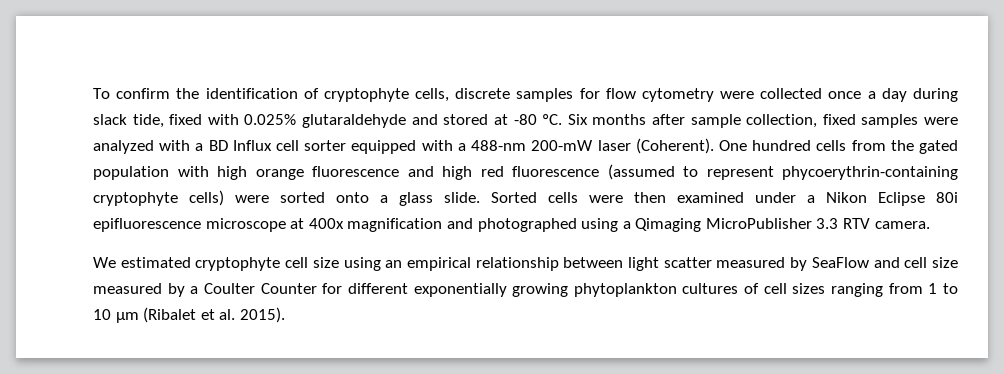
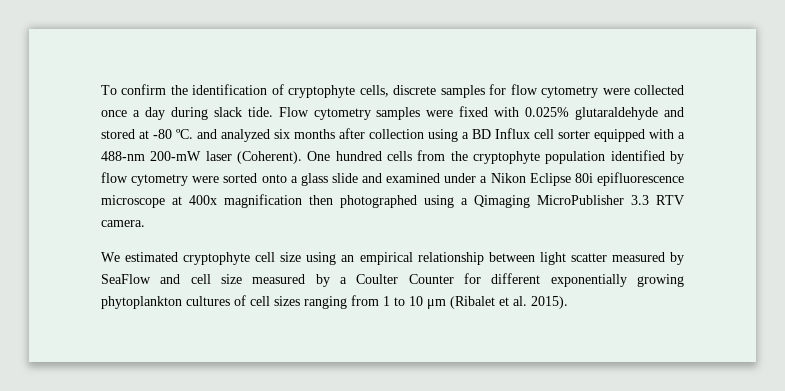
- To confirm the identification of cryptophyte cells, discrete samples for flow cytometry were collected once a day during slack tide, fixed with 0.025% glutaraldehyde and stored at -80 ºC. Six months after sample collection, fixed samples were analyzed with a BD Influx cell sorter equipped with a 488-nm 200-mW laser (Coherent).
+ To confirm the identification of cryptophyte cells, discrete samples for flow cytometry were collected once a day during slack tide. Flow cytometry samples were fixed with 0.025% glutaraldehyde and stored at -80 ºC. and analyzed six months after collection using a BD Influx cell sorter equipped with a 488-nm 200-mW laser (Coherent).
- One hundred cells from the gated population with high orange fluorescence and high red fluorescence (assumed to represent phycoerythrin-containing cryptophyte cells) were sorted onto a glass slide. Sorted cells were then examined under a Nikon Eclipse 80i epifluorescence microscope at 400x magnification and photographed using a Qimaging MicroPublisher 3.3 RTV camera.
+ One hundred cells from the cryptophyte population identified by flow cytometry were sorted onto a glass slide and examined under a Nikon Eclipse 80i epifluorescence microscope at 400x magnification then photographed using a Qimaging MicroPublisher 3.3 RTV camera.

